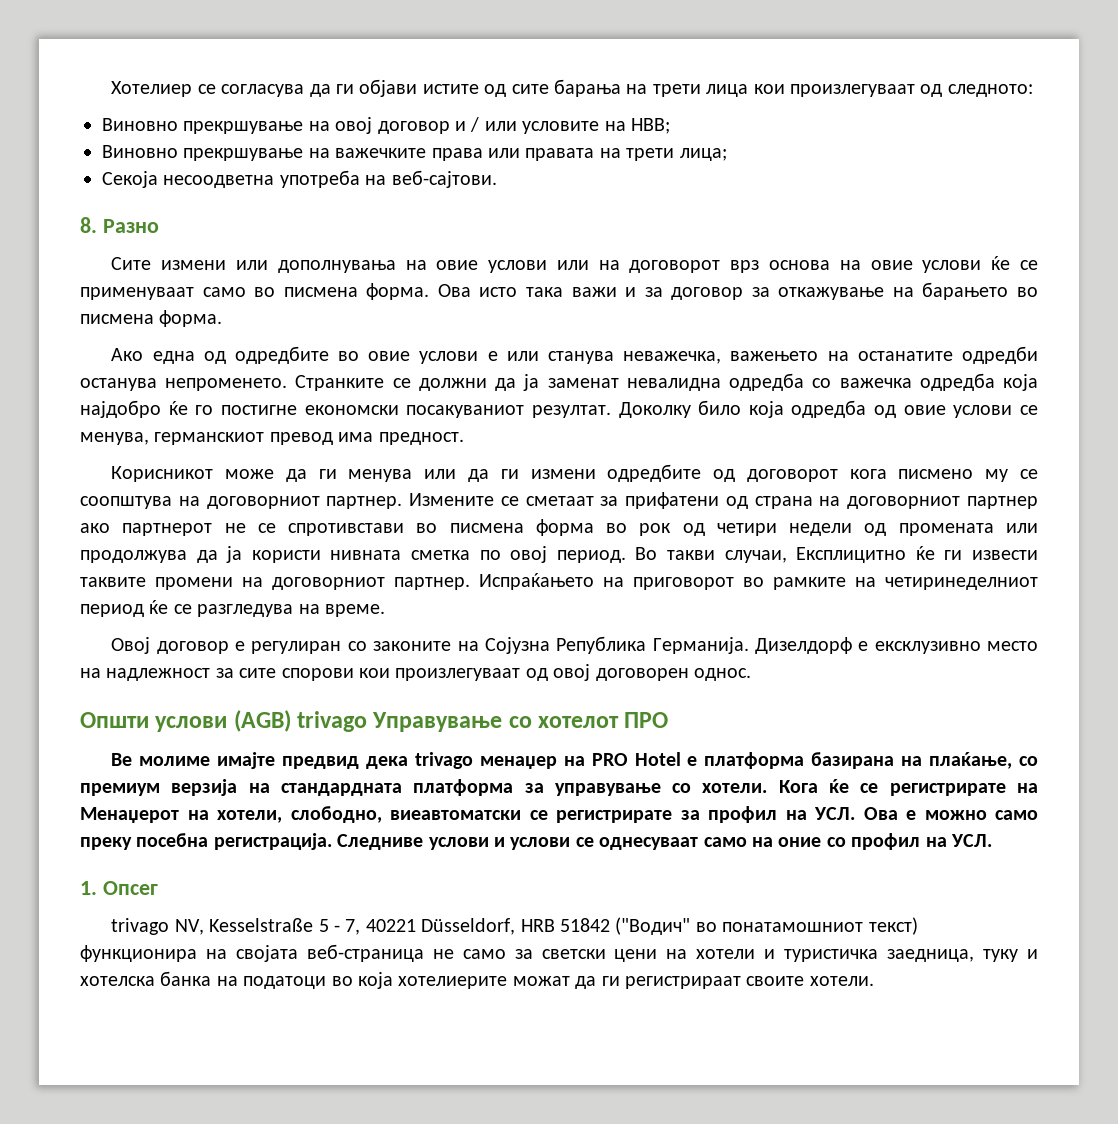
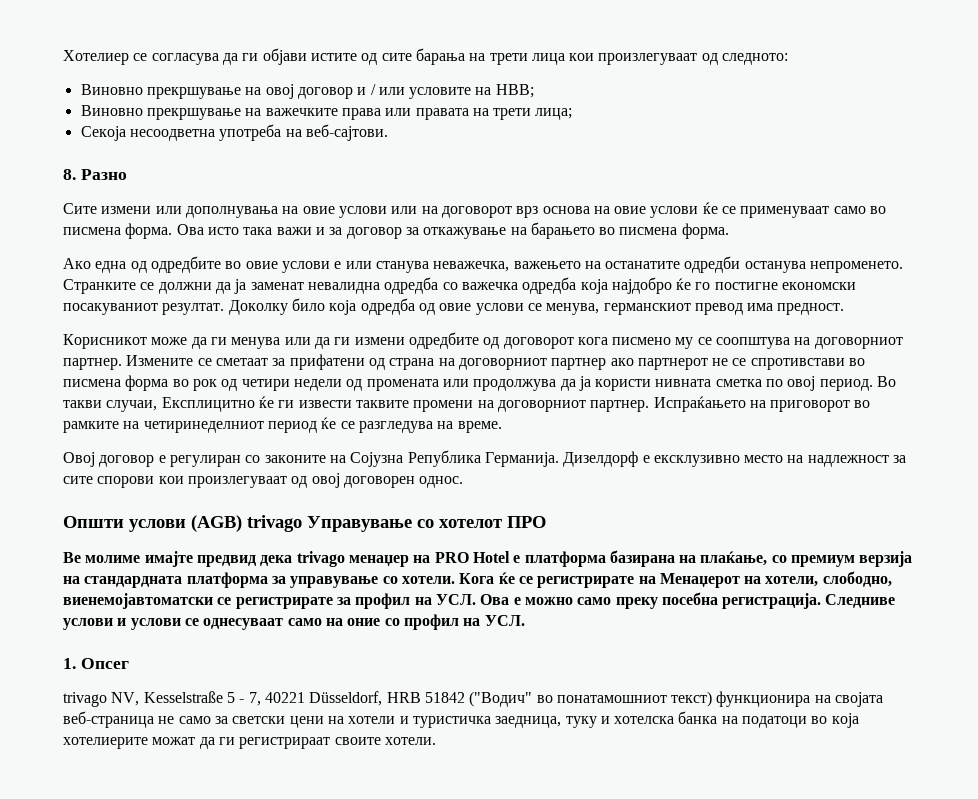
- Кога ќе се регистрирате на Менаџерот на хотели, слободно, виеавтоматски се регистрирате за профил на УСЛ. Ова е можно само преку посебна регистрација.
+ Кога ќе се регистрирате на Менаџерот на хотели, слободно, виенемојавтоматски се регистрирате за профил на УСЛ. Ова е можно само преку посебна регистрација.

